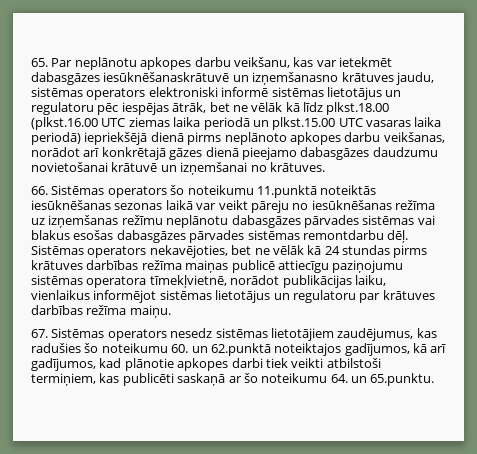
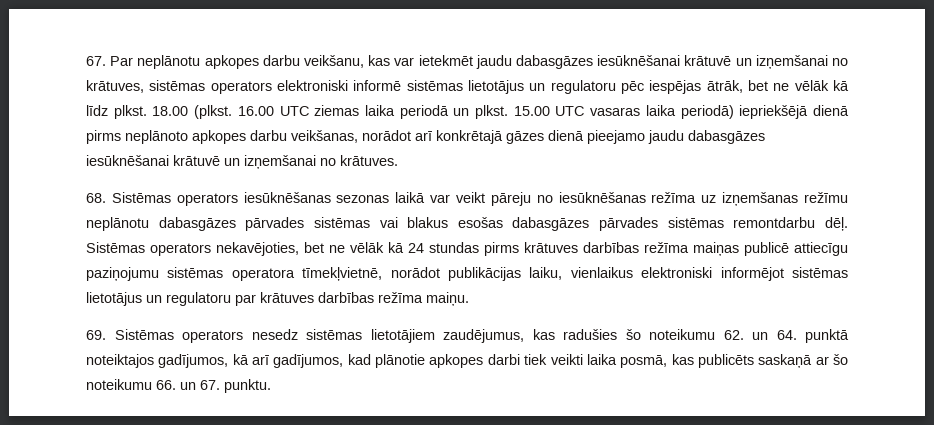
- 65. Par neplānotu apkopes darbu veikšanu, kas var ietekmēt dabasgāzes iesūknēšanaskrātuvē un izņemšanasno krātuves jaudu, sistēmas operators elektroniski informē sistēmas lietotājus un regulatoru pēc iespējas ātrāk, bet ne vēlāk kā līdz plkst.18.00 (plkst.16.00 UTC ziemas laika periodā un plkst.15.00 UTC vasaras laika periodā) iepriekšējā dienā pirms neplānoto apkopes darbu veikšanas, norādot arī konkrētajā gāzes dienā pieejamo dabasgāzes daudzumu novietošanai krātuvē un izņemšanai no krātuves.
+ 67. Par neplānotu apkopes darbu veikšanu, kas var ietekmēt jaudu dabasgāzes iesūknēšanai krātuvē un izņemšanai no krātuves, sistēmas operators elektroniski informē sistēmas lietotājus un regulatoru pēc iespējas ātrāk, bet ne vēlāk kā līdz plkst. 18.00 (plkst. 16.00 UTC ziemas laika periodā un plkst. 15.00 UTC vasaras laika periodā) iepriekšējā dienā pirms neplānoto apkopes darbu veikšanas, norādot arī konkrētajā gāzes dienā pieejamo jaudu dabasgāzes iesūknēšanai krātuvē un izņemšanai no krātuves.
- 66. Sistēmas operators šo noteikumu 11.punktā noteiktās iesūknēšanas sezonas laikā var veikt pāreju no iesūknēšanas režīma uz izņemšanas režīmu neplānotu dabasgāzes pārvades sistēmas vai blakus esošas dabasgāzes pārvades sistēmas remontdarbu dēļ.
+ 68. Sistēmas operators iesūknēšanas sezonas laikā var veikt pāreju no iesūknēšanas režīma uz izņemšanas režīmu neplānotu dabasgāzes pārvades sistēmas vai blakus esošas dabasgāzes pārvades sistēmas remontdarbu dēļ.
- Sistēmas operators nekavējoties, bet ne vēlāk kā 24 stundas pirms krātuves darbības režīma maiņas publicē attiecīgu paziņojumu sistēmas operatora tīmekļvietnē, norādot publikācijas laiku, vienlaikus informējot sistēmas lietotājus un regulatoru par krātuves darbības režīma maiņu.
+ Sistēmas operators nekavējoties, bet ne vēlāk kā 24 stundas pirms krātuves darbības režīma maiņas publicē attiecīgu paziņojumu sistēmas operatora tīmekļvietnē, norādot publikācijas laiku, vienlaikus elektroniski informējot sistēmas lietotājus un regulatoru par krātuves darbības režīma maiņu.
- 67. Sistēmas operators nesedz sistēmas lietotājiem zaudējumus, kas radušies šo noteikumu 60. un 62.punktā noteiktajos gadījumos, kā arī gadījumos, kad plānotie apkopes darbi tiek veikti atbilstoši termiņiem, kas publicēti saskaņā ar šo noteikumu 64. un 65.punktu.
+ 69. Sistēmas operators nesedz sistēmas lietotājiem zaudējumus, kas radušies šo noteikumu 62. un 64. punktā noteiktajos gadījumos, kā arī gadījumos, kad plānotie apkopes darbi tiek veikti laika posmā, kas publicēts saskaņā ar šo noteikumu 66. un 67. punktu.

